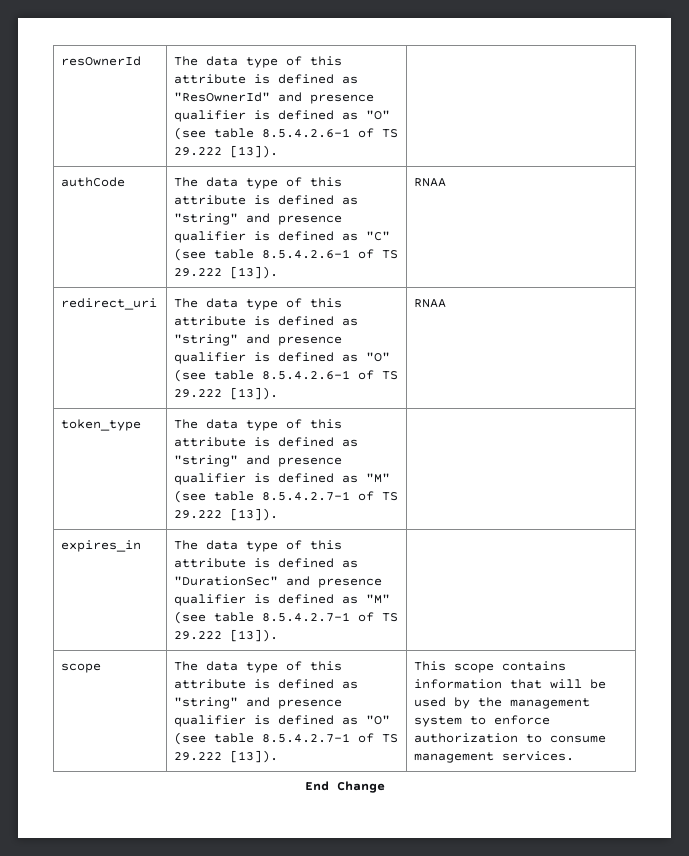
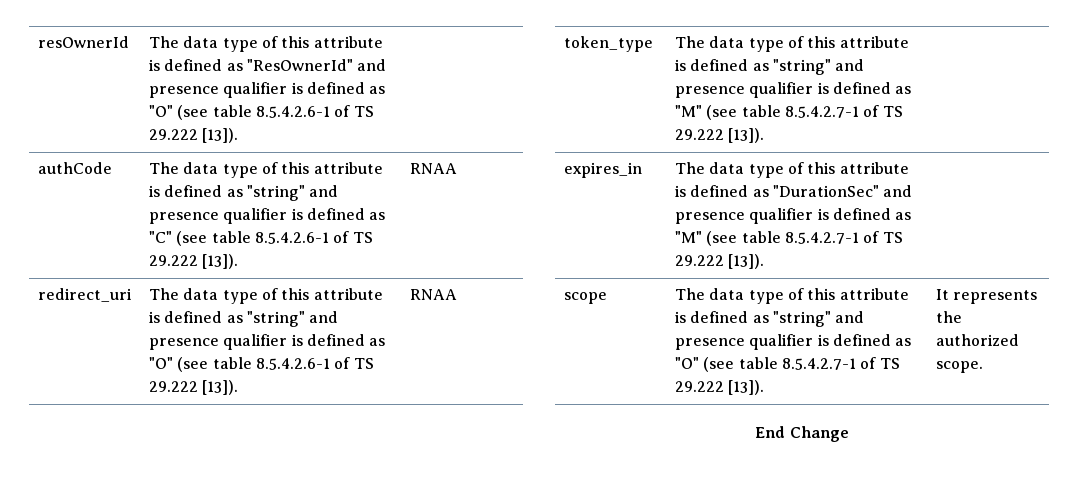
- This scope contains information that will be used by the management system to enforce authorization to consume management services.
+ It represents the authorized scope.

